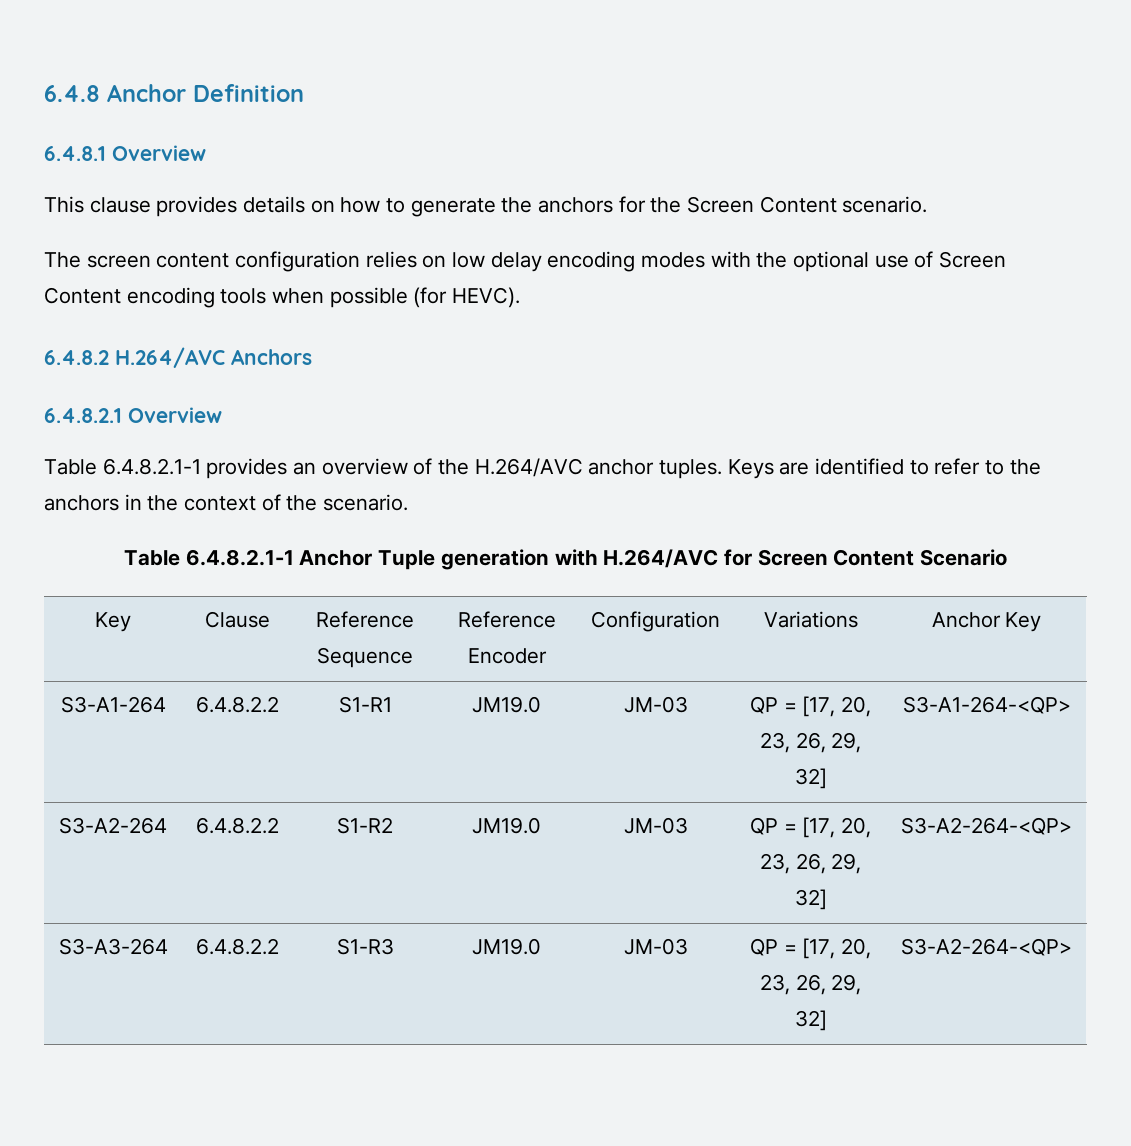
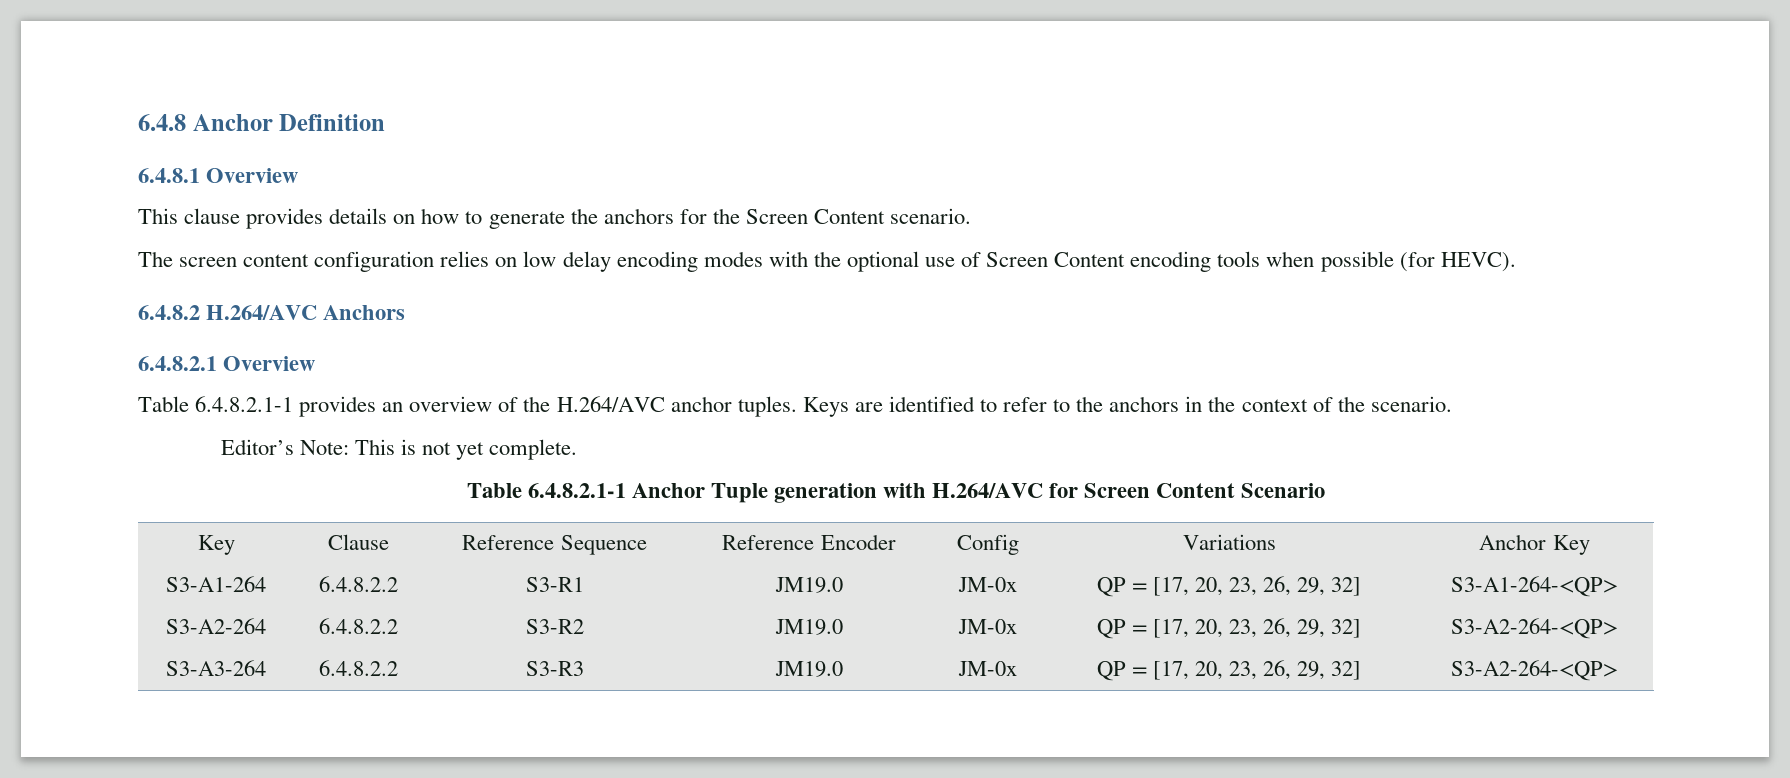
+ Editor’s Note: This is not yet complete.
- Key | Clause | Reference Sequence | Reference Encoder | Configuration | Variations | Anchor Key
+ Key | Clause | Reference Sequence | Reference Encoder | Config | Variations | Anchor Key
- S3-A1-264 | 6.4.8.2.2 | S1-R1 | JM19.0 | JM-03 | QP = [17, 20, 23, 26, 29, 32] | S3-A1-264-<QP>
+ S3-A1-264 | 6.4.8.2.2 | S3-R1 | JM19.0 | JM-0x | QP = [17, 20, 23, 26, 29, 32] | S3-A1-264-<QP>
- S3-A2-264 | 6.4.8.2.2 | S1-R2 | JM19.0 | JM-03 | QP = [17, 20, 23, 26, 29, 32] | S3-A2-264-<QP>
+ S3-A2-264 | 6.4.8.2.2 | S3-R2 | JM19.0 | JM-0x | QP = [17, 20, 23, 26, 29, 32] | S3-A2-264-<QP>
- S3-A3-264 | 6.4.8.2.2 | S1-R3 | JM19.0 | JM-03 | QP = [17, 20, 23, 26, 29, 32] | S3-A2-264-<QP>
+ S3-A3-264 | 6.4.8.2.2 | S3-R3 | JM19.0 | JM-0x | QP = [17, 20, 23, 26, 29, 32] | S3-A2-264-<QP>

